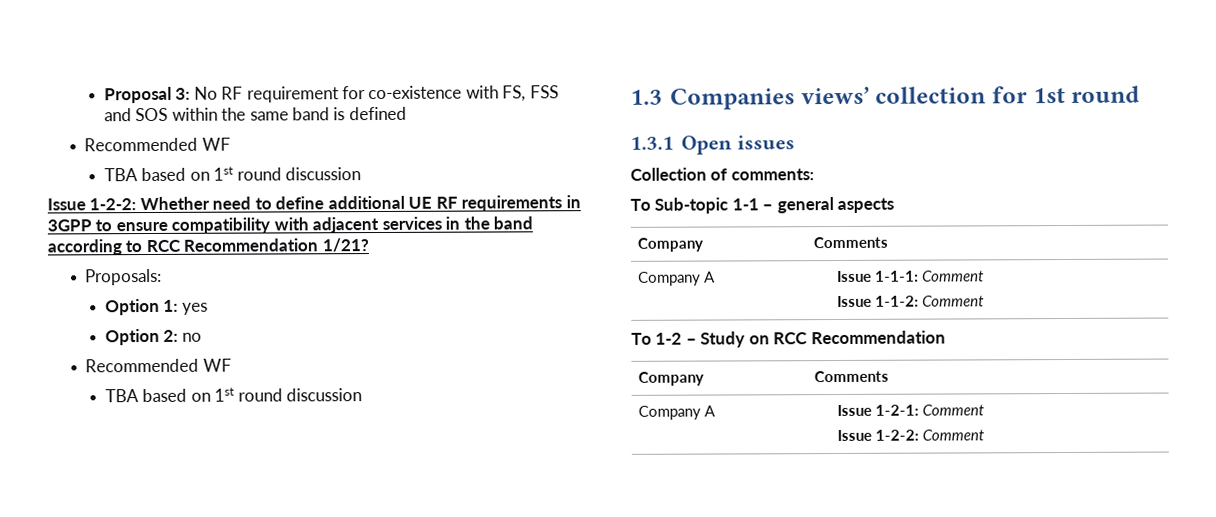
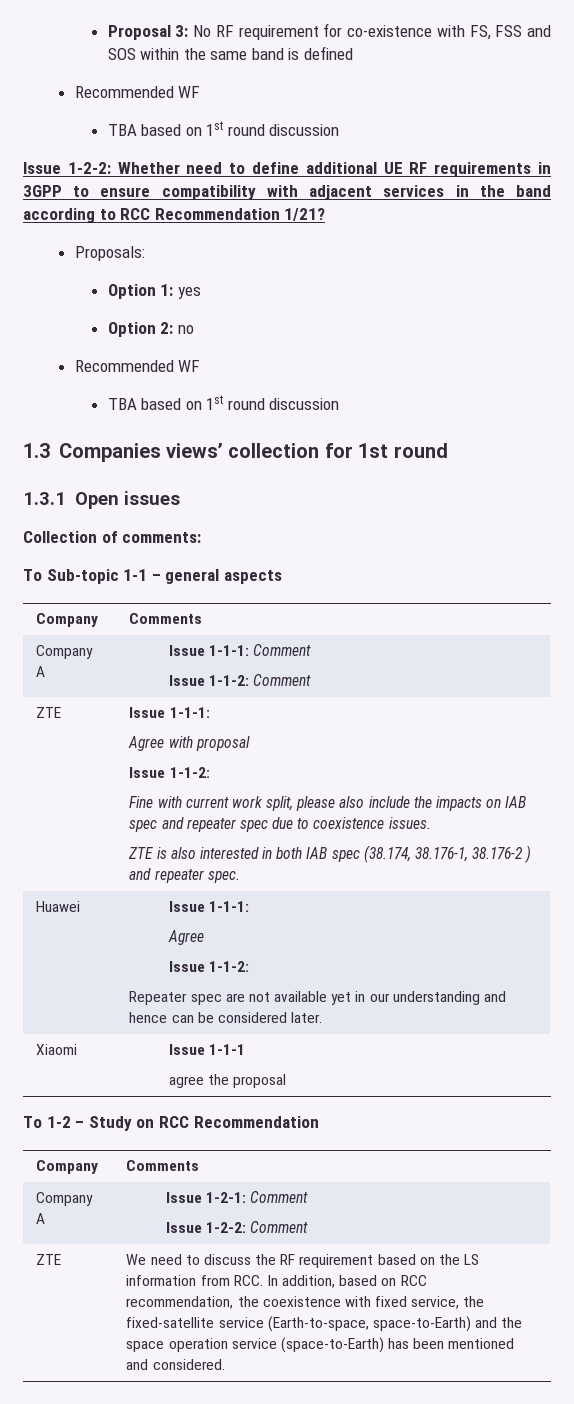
+ ZTE | Issue 1-1-1:
+ Agree with proposal
+ Issue 1-1-2:
+ Fine with current work split, please also include the impacts on IAB spec and repeater spec due to coexistence issues.
+ ZTE is also interested in both IAB spec (38.174, 38.176-1, 38.176-2 ) and repeater spec.
+ Huawei | Issue 1-1-1:
+ Agree
+ Issue 1-1-2:
+ Repeater spec are not available yet in our understanding and hence can be considered later.
+ Xiaomi | Issue 1-1-1
+ agree the proposal
+ ZTE | We need to discuss the RF requirement based on the LS information from RCC. In addition, based on RCC recommendation, the coexistence with fixed service, the fixed-satellite service (Earth-to-space, space-to-Earth) and the space operation service (space-to-Earth) has been mentioned and considered.

